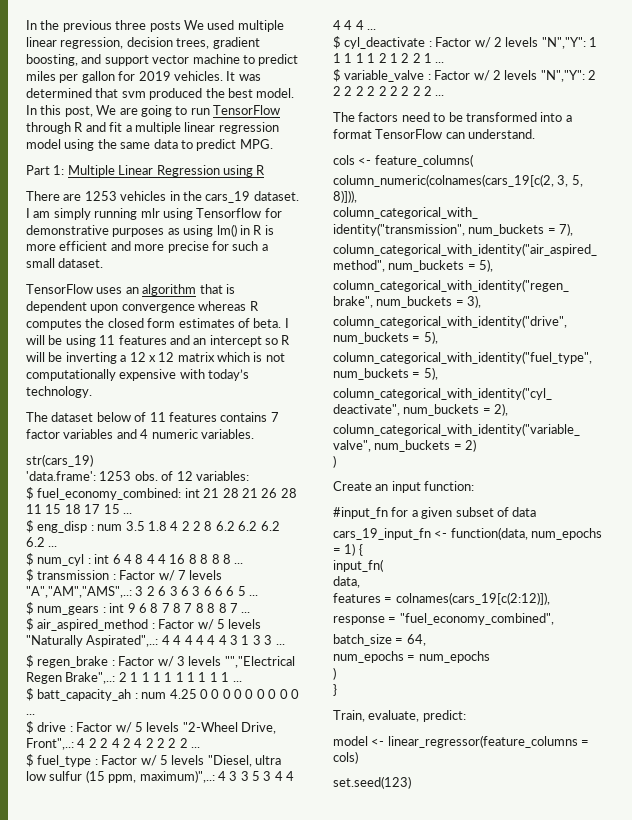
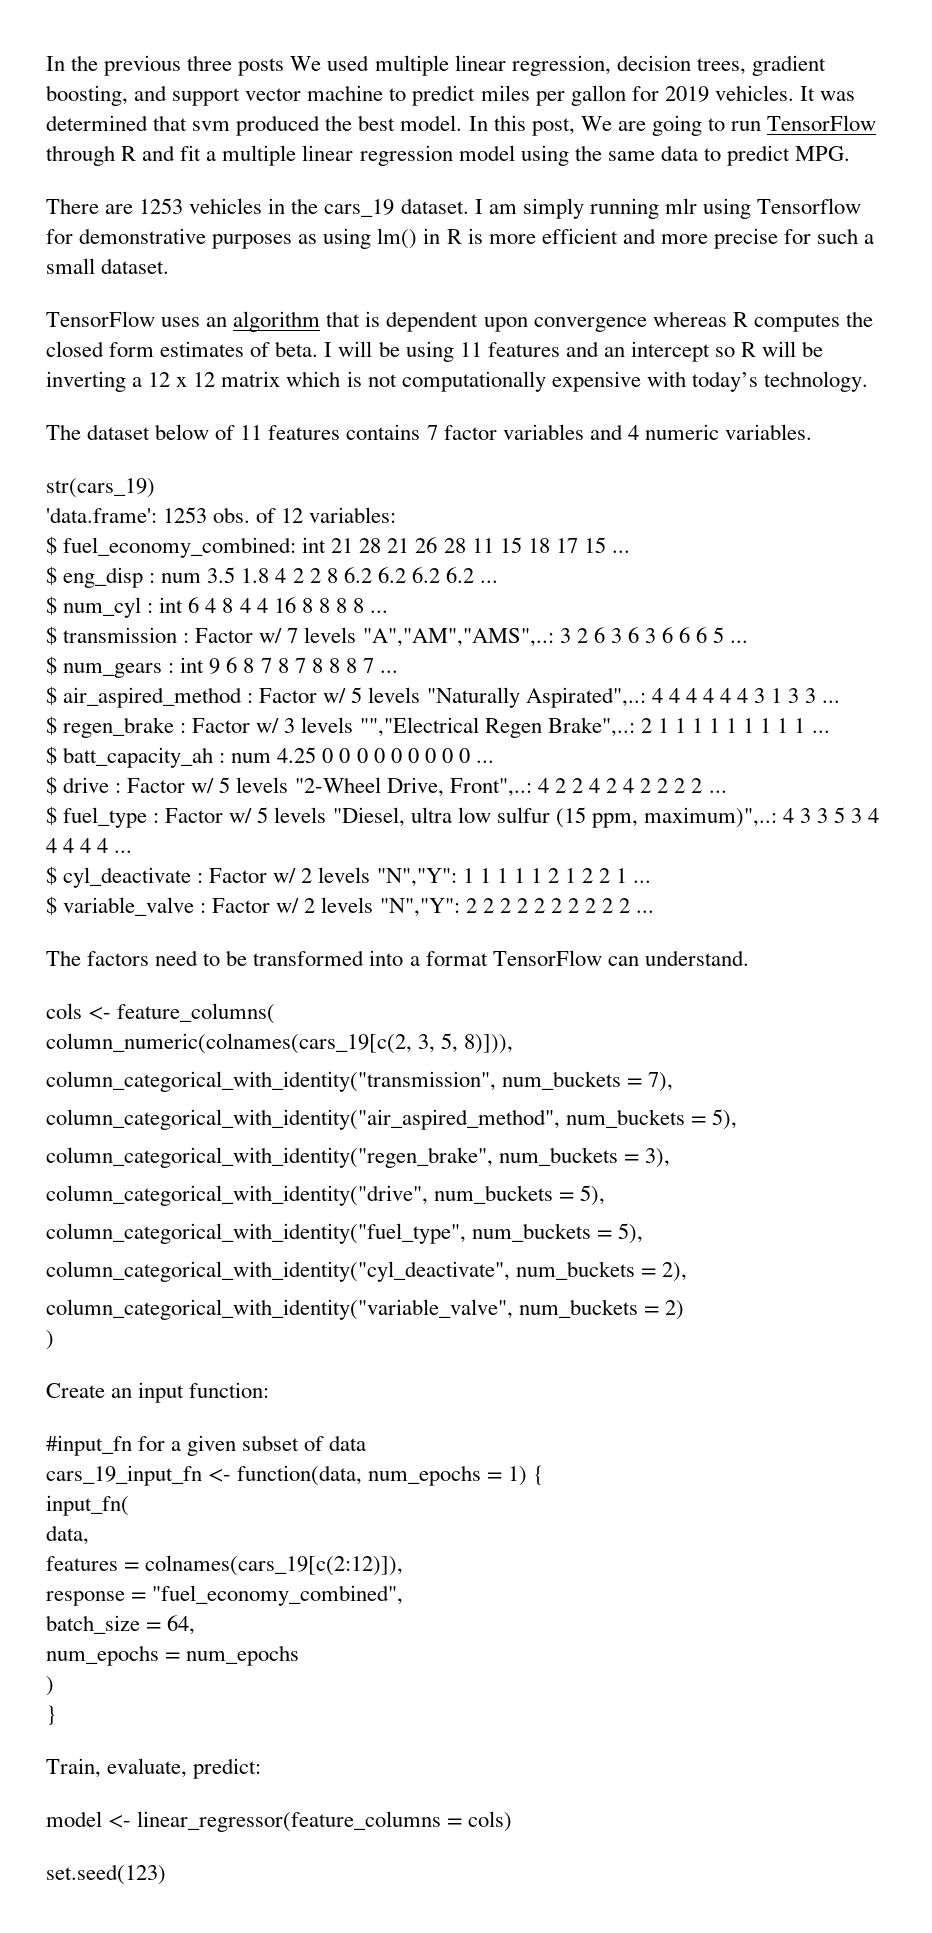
- Part 1: Multiple Linear Regression using R

